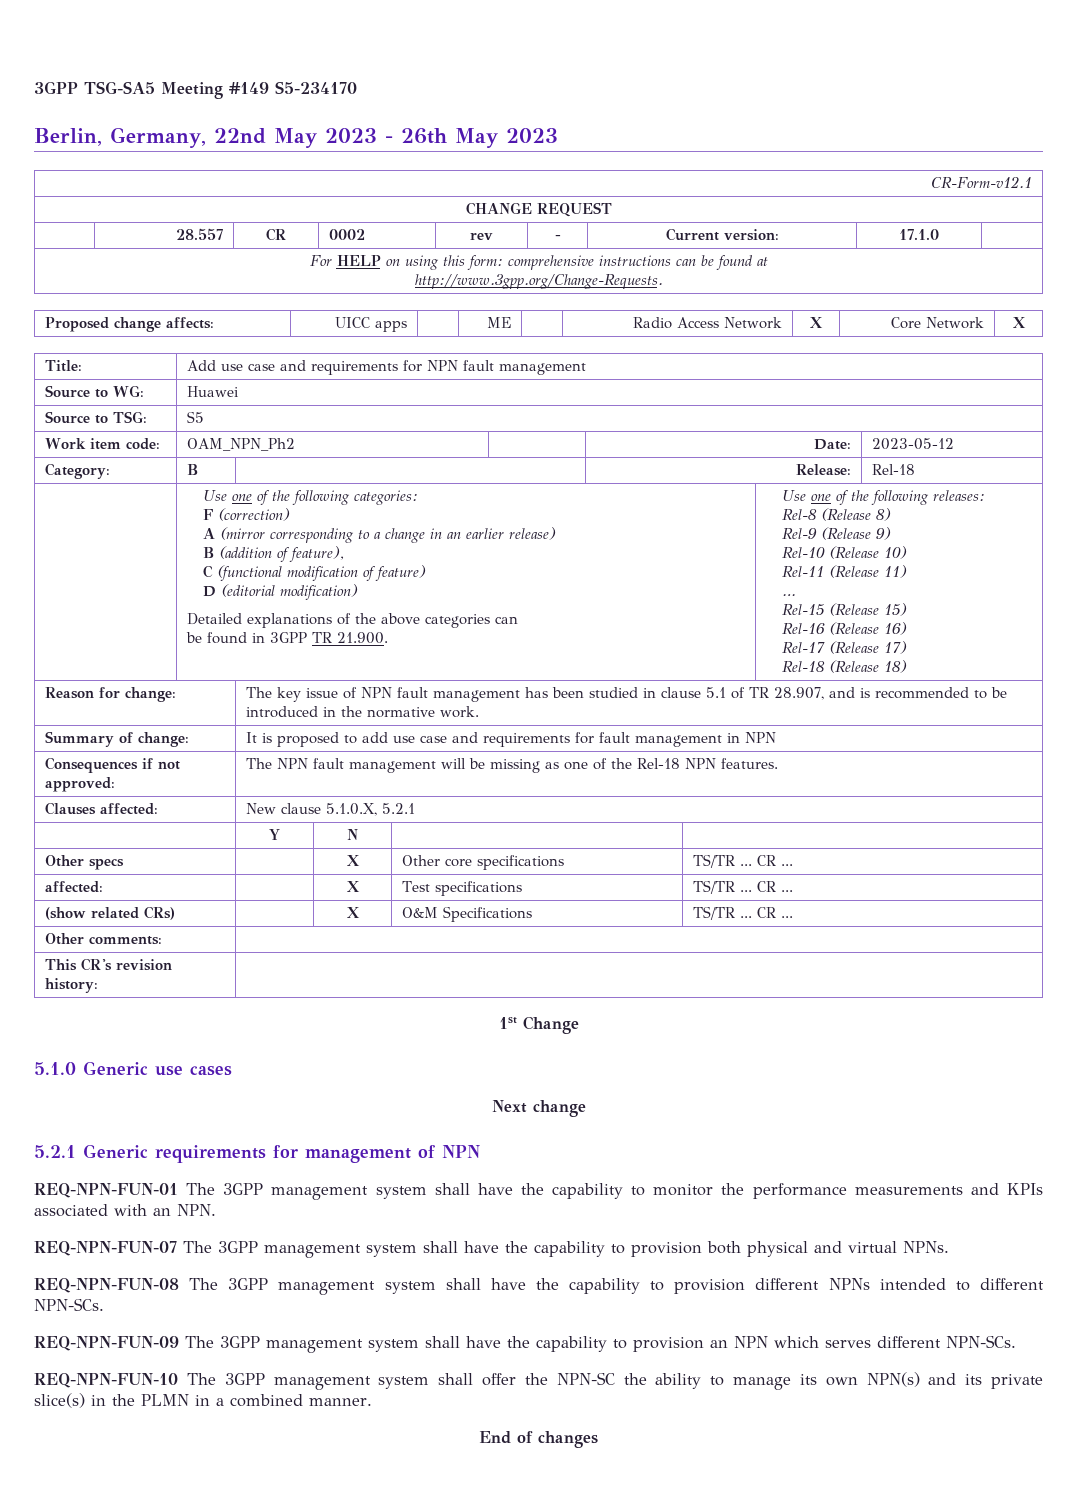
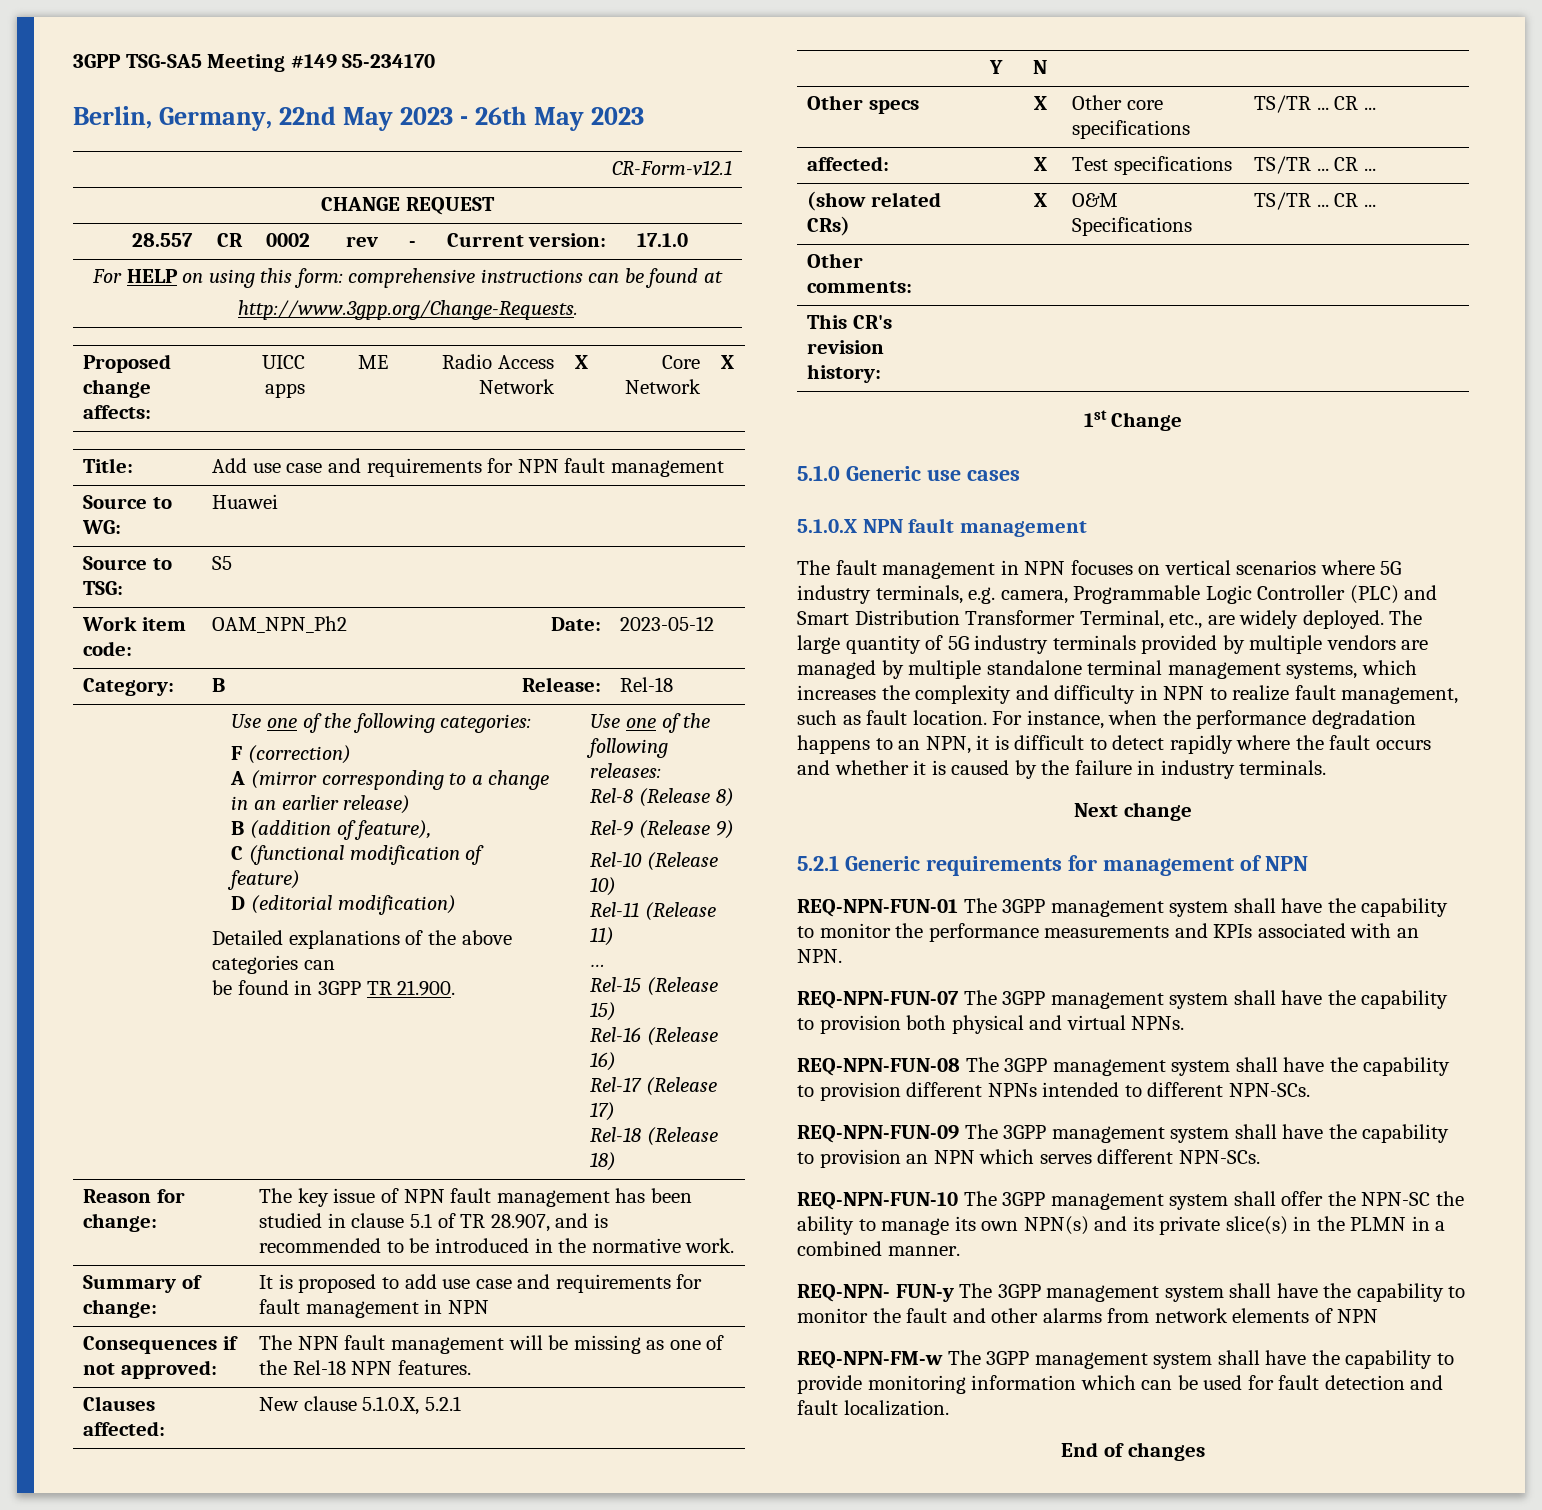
+ 5.1.0.X NPN fault management
+ The fault management in NPN focuses on vertical scenarios where 5G industry terminals, e.g. camera, Programmable Logic Controller (PLC) and Smart Distribution Transformer Terminal, etc., are widely deployed. The large quantity of 5G industry terminals provided by multiple vendors are managed by multiple standalone terminal management systems, which increases the complexity and difficulty in NPN to realize fault management, such as fault location. For instance, when the performance degradation happens to an NPN, it is difficult to detect rapidly where the fault occurs and whether it is caused by the failure in industry terminals.
+ REQ-NPN- FUN-y The 3GPP management system shall have the capability to monitor the fault and other alarms from network elements of NPN
+ REQ-NPN-FM-w The 3GPP management system shall have the capability to provide monitoring information which can be used for fault detection and fault localization.

